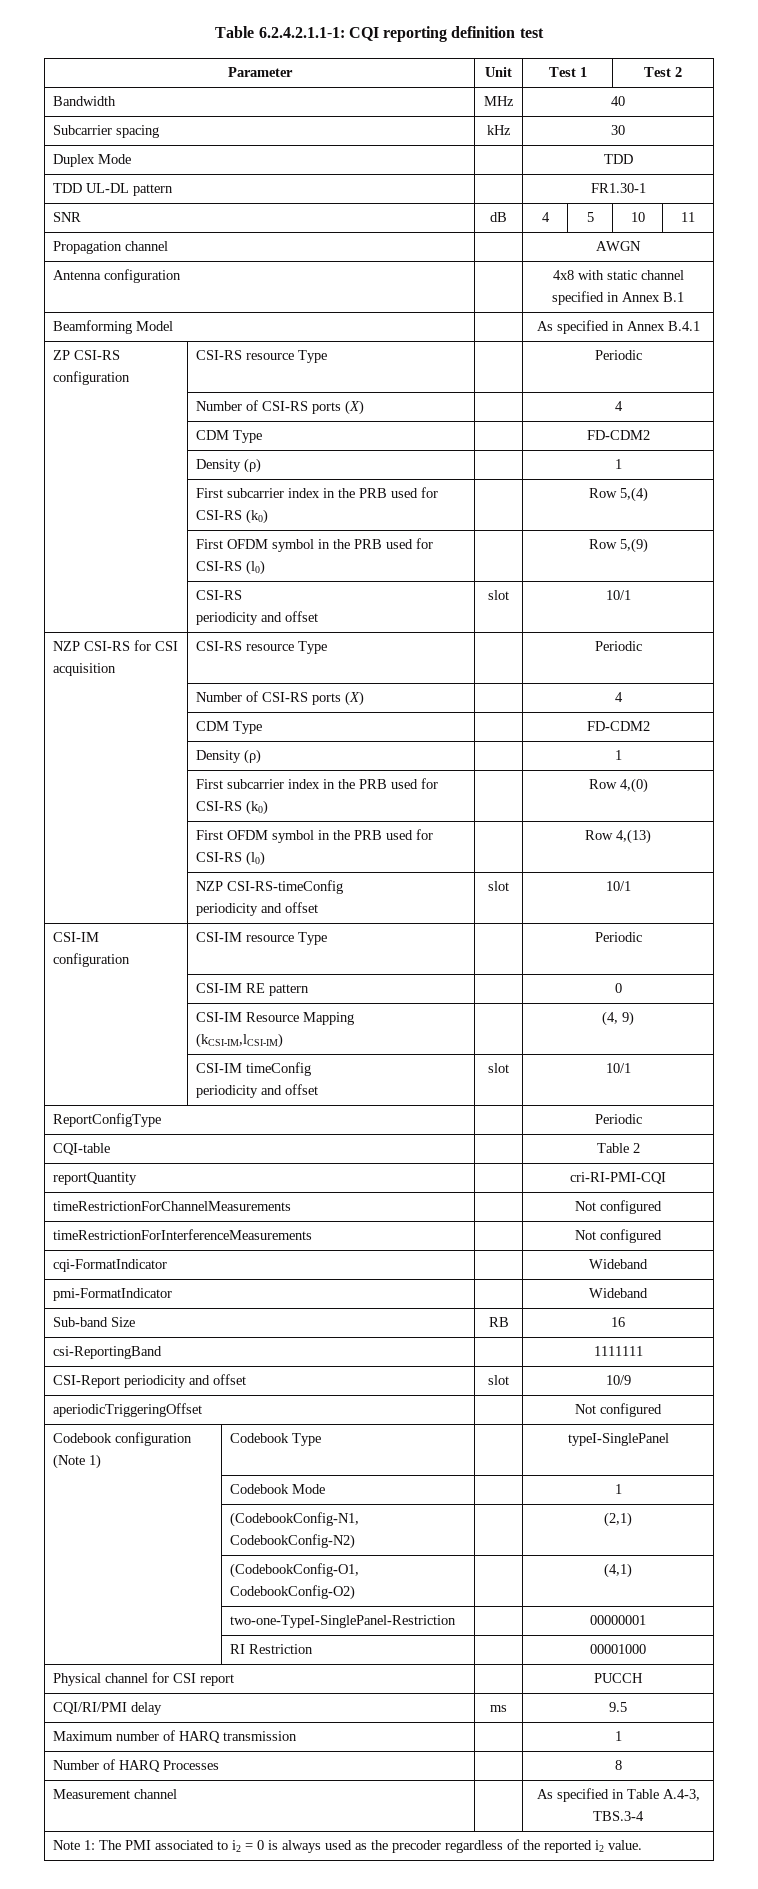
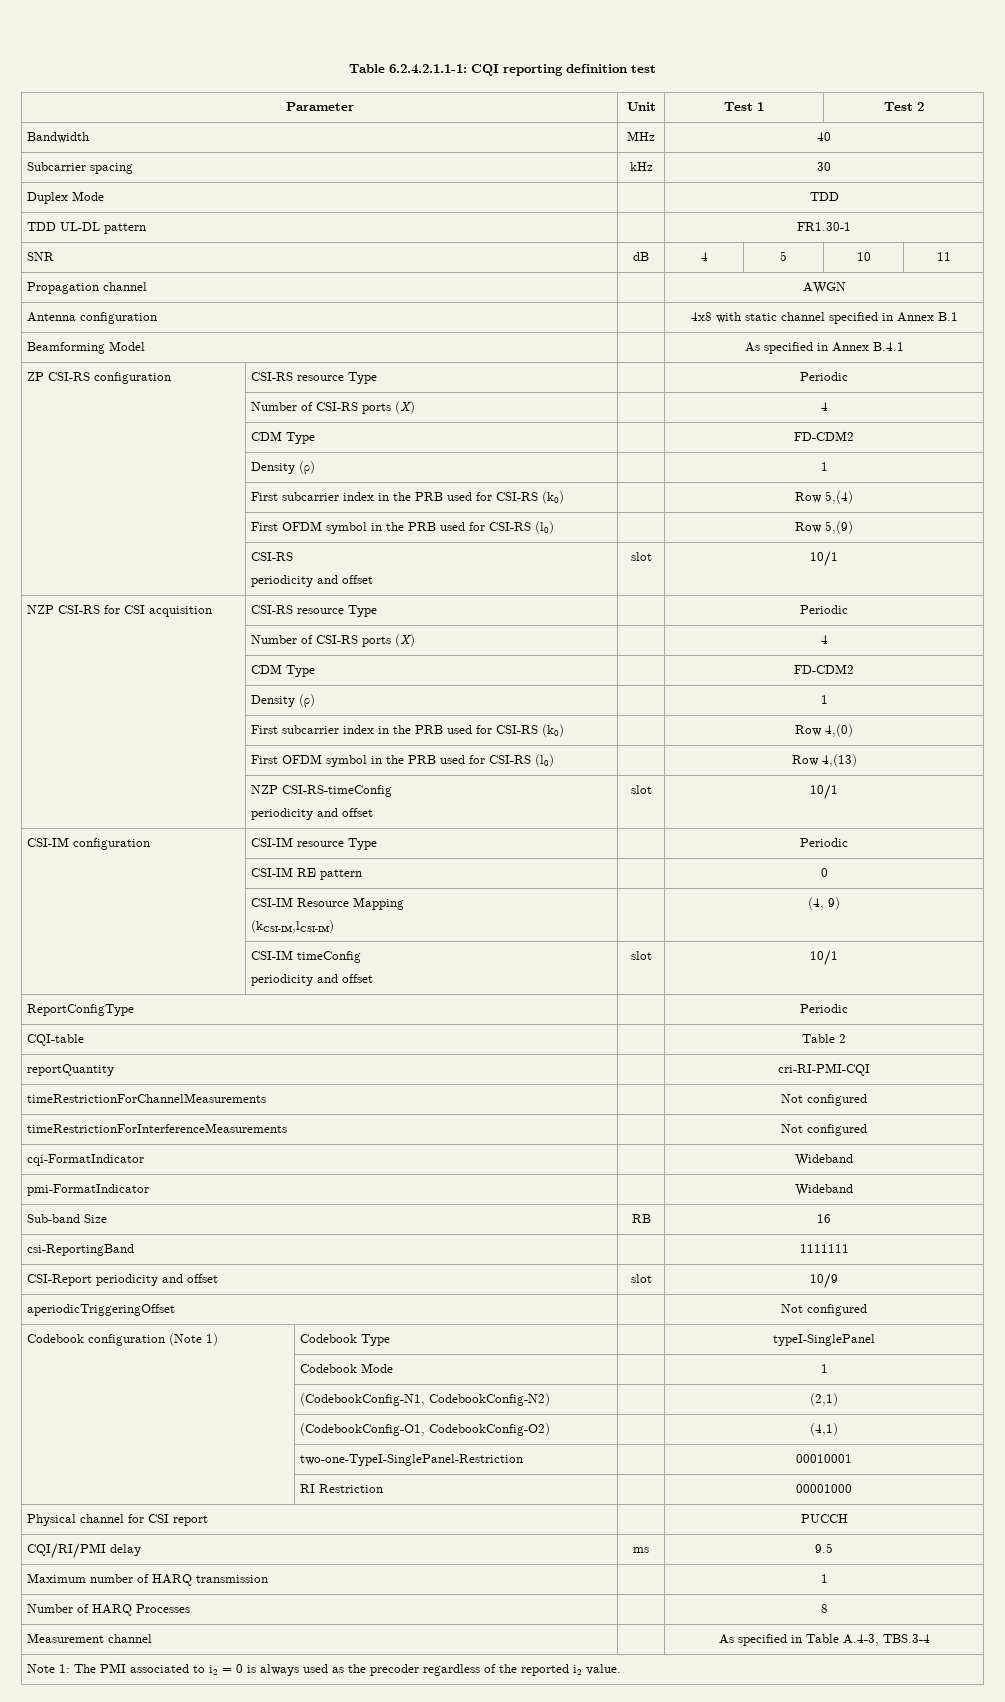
- | two-one-TypeI-SinglePanel-Restriction | | 00000001
+ | two-one-TypeI-SinglePanel-Restriction | | 00010001

